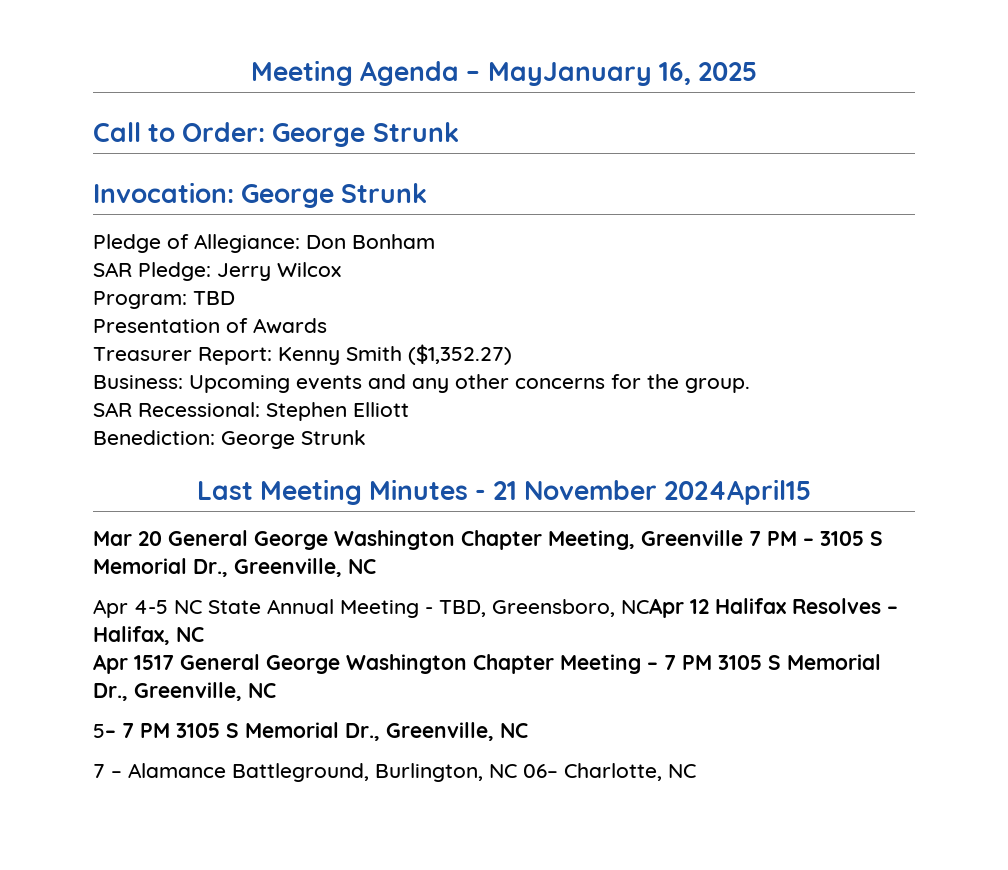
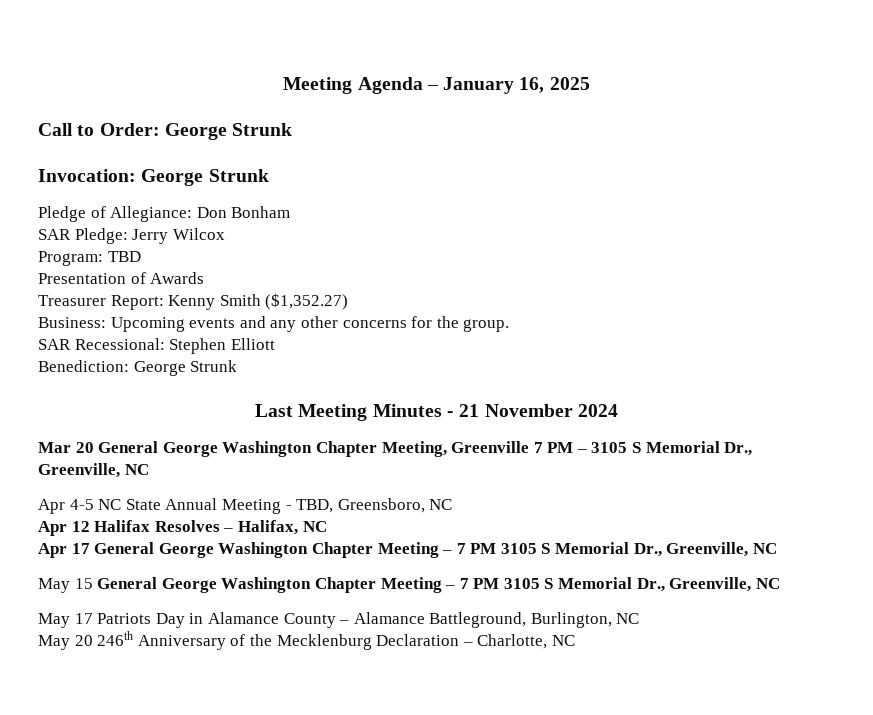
- Meeting Agenda – MayJanuary 16, 2025
+ Meeting Agenda – January 16, 2025
- Last Meeting Minutes - 21 November 2024April15
+ Last Meeting Minutes - 21 November 2024
- Apr 4-5 NC State Annual Meeting - TBD, Greensboro, NCApr 12 Halifax Resolves – Halifax, NC
+ Apr 4-5 NC State Annual Meeting - TBD, Greensboro, NC
+ Apr 12 Halifax Resolves – Halifax, NC
- Apr 1517 General George Washington Chapter Meeting – 7 PM 3105 S Memorial Dr., Greenville, NC
+ Apr 17 General George Washington Chapter Meeting – 7 PM 3105 S Memorial Dr., Greenville, NC
- 5– 7 PM 3105 S Memorial Dr., Greenville, NC
- 7 – Alamance Battleground, Burlington, NC 06– Charlotte, NC
+ May 15 General George Washington Chapter Meeting – 7 PM 3105 S Memorial Dr., Greenville, NC
+ May 17 Patriots Day in Alamance County – Alamance Battleground, Burlington, NC
+ May 20 246th Anniversary of the Mecklenburg Declaration – Charlotte, NC

